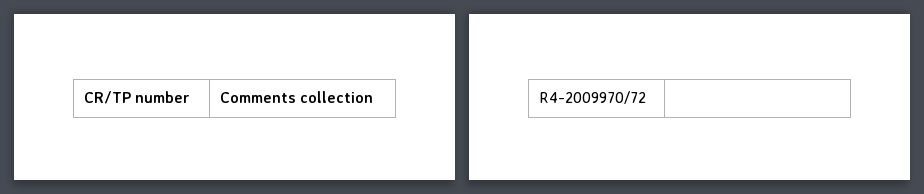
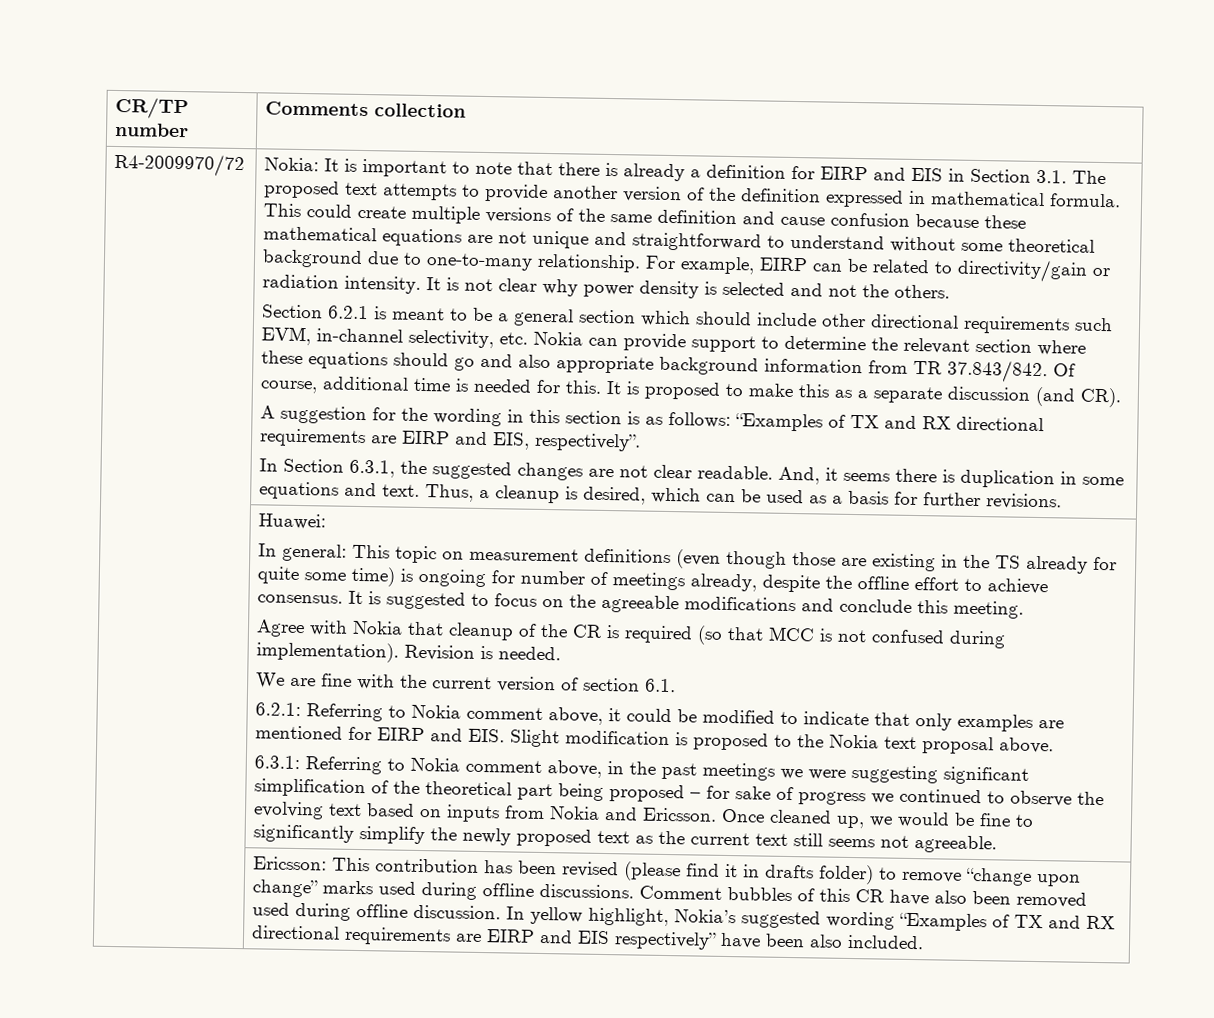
+ Nokia: It is important to note that there is already a definition for EIRP and EIS in Section 3.1. The proposed text attempts to provide another version of the definition expressed in mathematical formula. This could create multiple versions of the same definition and cause confusion because these mathematical equations are not unique and straightforward to understand without some theoretical background due to one-to-many relationship. For example, EIRP can be related to directivity/gain or radiation intensity. It is not clear why power density is selected and not the others.
+ Section 6.2.1 is meant to be a general section which should include other directional requirements such EVM, in-channel selectivity, etc. Nokia can provide support to determine the relevant section where these equations should go and also appropriate background information from TR 37.843/842. Of course, additional time is needed for this. It is proposed to make this as a separate discussion (and CR).
+ A suggestion for the wording in this section is as follows: “Examples of TX and RX directional requirements are EIRP and EIS, respectively”.
+ In Section 6.3.1, the suggested changes are not clear readable. And, it seems there is duplication in some equations and text. Thus, a cleanup is desired, which can be used as a basis for further revisions.
+ | Huawei:
+ In general: This topic on measurement definitions (even though those are existing in the TS already for quite some time) is ongoing for number of meetings already, despite the offline effort to achieve consensus. It is suggested to focus on the agreeable modifications and conclude this meeting.
+ Agree with Nokia that cleanup of the CR is required (so that MCC is not confused during implementation). Revision is needed.
+ We are fine with the current version of section 6.1.
+ 6.2.1: Referring to Nokia comment above, it could be modified to indicate that only examples are mentioned for EIRP and EIS. Slight modification is proposed to the Nokia text proposal above.
+ 6.3.1: Referring to Nokia comment above, in the past meetings we were suggesting significant simplification of the theoretical part being proposed – for sake of progress we continued to observe the evolving text based on inputs from Nokia and Ericsson. Once cleaned up, we would be fine to significantly simplify the newly proposed text as the current text still seems not agreeable.
+ | Ericsson: This contribution has been revised (please find it in drafts folder) to remove “change upon change” marks used during offline discussions. Comment bubbles of this CR have also been removed used during offline discussion. In yellow highlight, Nokia’s suggested wording “Examples of TX and RX directional requirements are EIRP and EIS respectively” have been also included.

